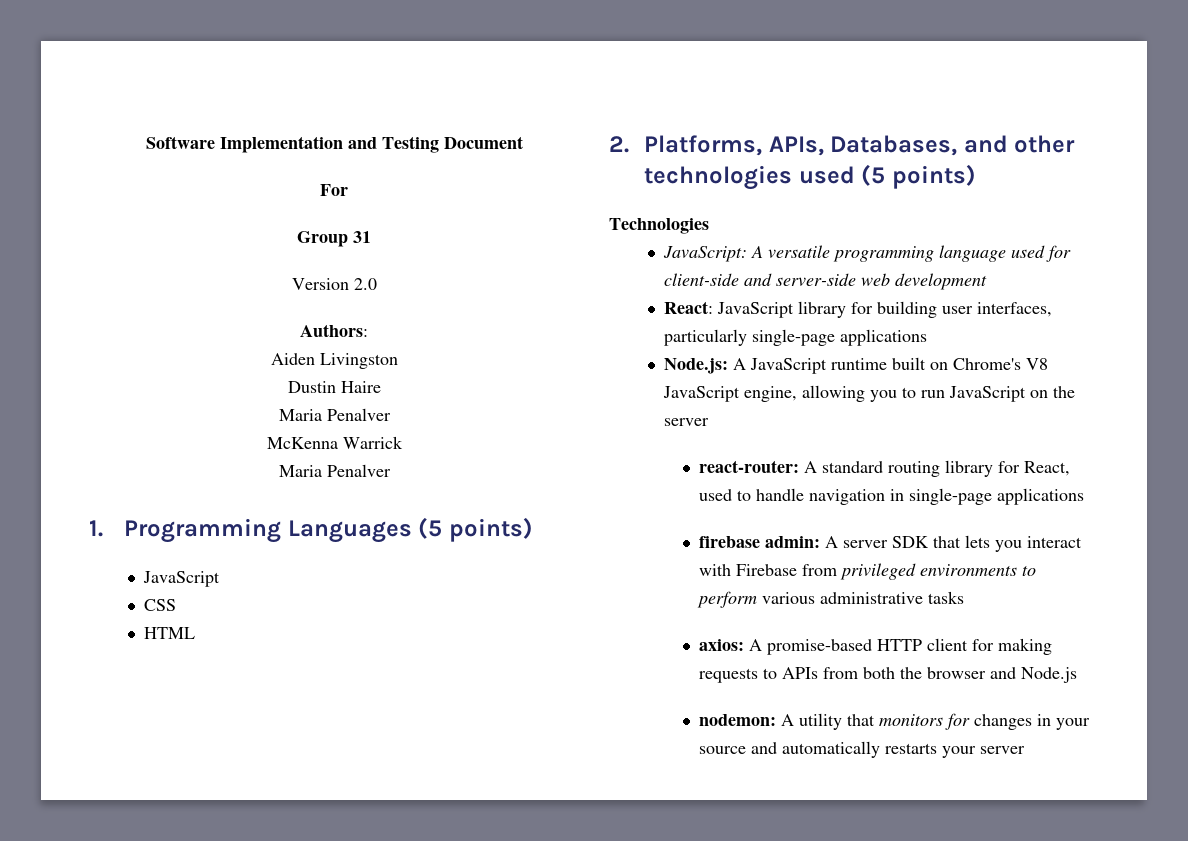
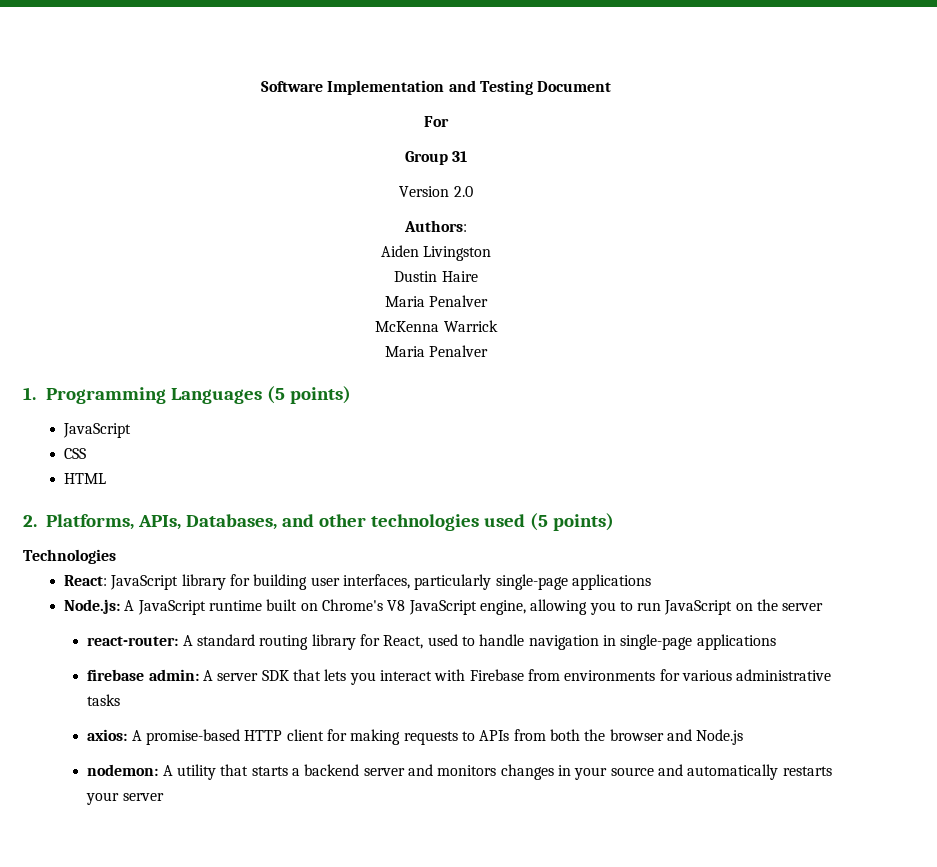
- JavaScript: A versatile programming language used for client-side and server-side web development
- firebase admin: A server SDK that lets you interact with Firebase from privileged environments to perform various administrative tasks
+ firebase admin: A server SDK that lets you interact with Firebase from environments for various administrative tasks
- nodemon: A utility that monitors for changes in your source and automatically restarts your server
+ nodemon: A utility that starts a backend server and monitors changes in your source and automatically restarts your server

